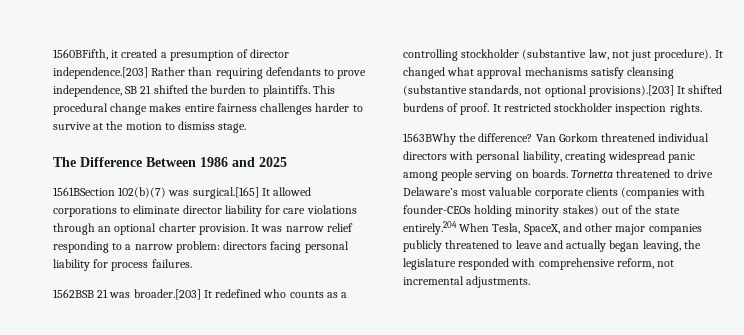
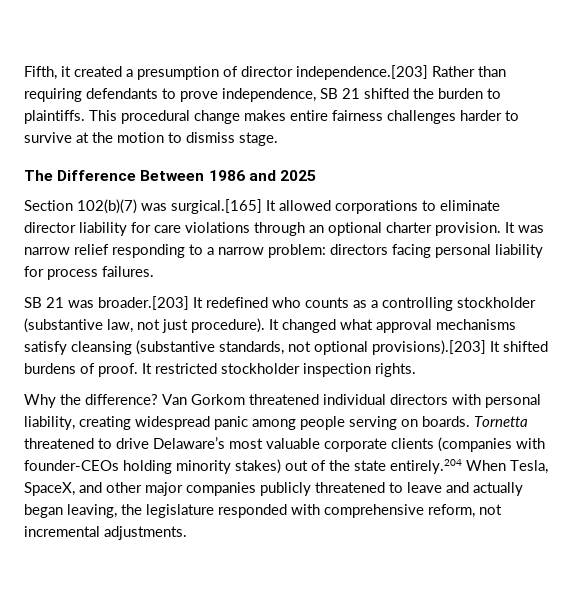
- 1560BFifth, it created a presumption of director independence.[203] Rather than requiring defendants to prove independence, SB 21 shifted the burden to plaintiffs.
+ Fifth, it created a presumption of director independence.[203] Rather than requiring defendants to prove independence, SB 21 shifted the burden to plaintiffs.
- 1561BSection 102(b)(7) was surgical.[165] It allowed corporations to eliminate director liability for care violations through an optional charter provision.
+ Section 102(b)(7) was surgical.[165] It allowed corporations to eliminate director liability for care violations through an optional charter provision.
- 1562BSB 21 was broader.[203] It redefined who counts as a controlling stockholder (substantive law, not just procedure).
+ SB 21 was broader.[203] It redefined who counts as a controlling stockholder (substantive law, not just procedure).
- 1563BWhy the difference?
+ Why the difference?

